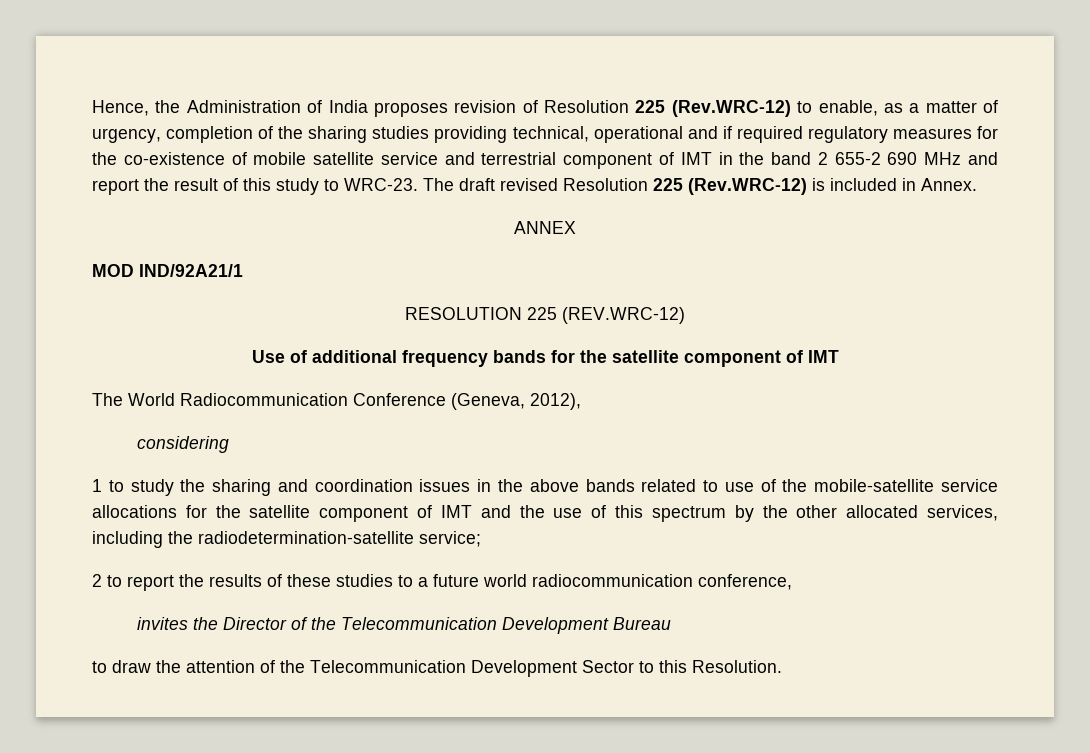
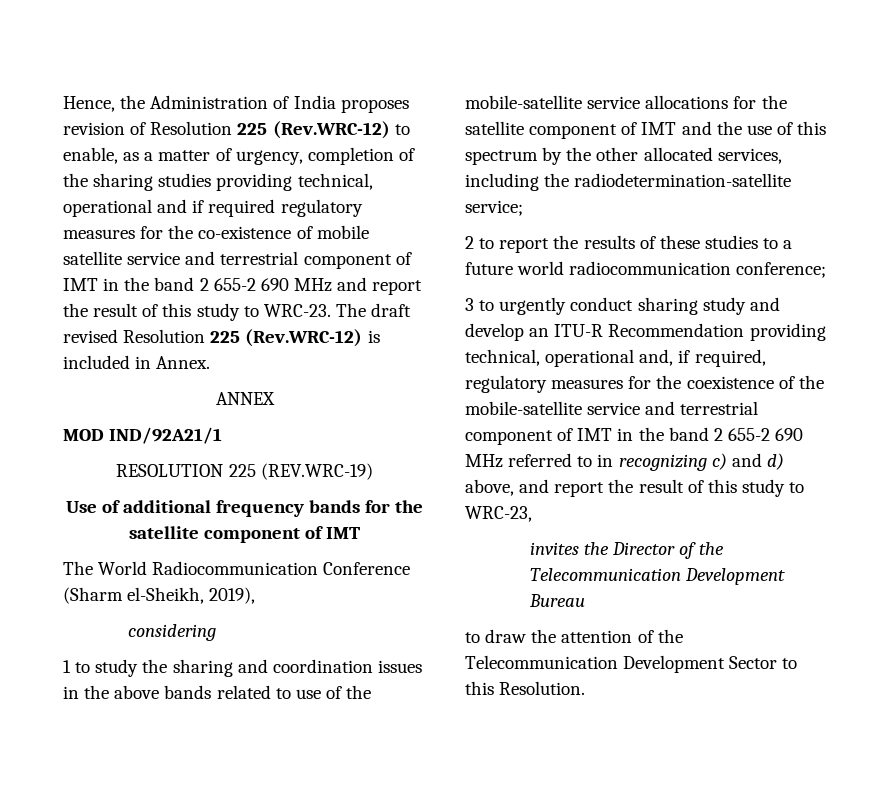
- RESOLUTION 225 (REV.WRC-12)
+ RESOLUTION 225 (REV.WRC-19)
- The World Radiocommunication Conference (Geneva, 2012),
+ The World Radiocommunication Conference (Sharm el-Sheikh, 2019),
- 2 to report the results of these studies to a future world radiocommunication conference,
+ 2 to report the results of these studies to a future world radiocommunication conference;
+ 3 to urgently conduct sharing study and develop an ITU-R Recommendation providing technical, operational and, if required, regulatory measures for the coexistence of the mobile-satellite service and terrestrial component of IMT in the band 2 655-2 690 MHz referred to in recognizing c) and d) above, and report the result of this study to WRC-23,

